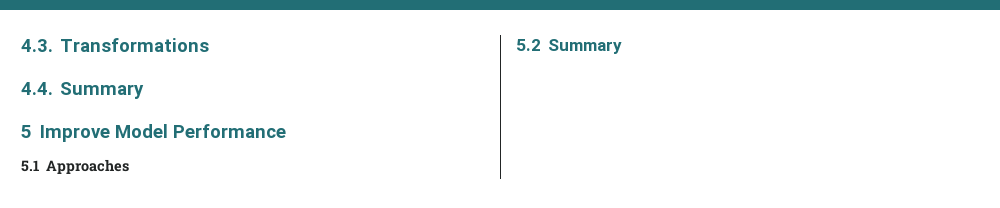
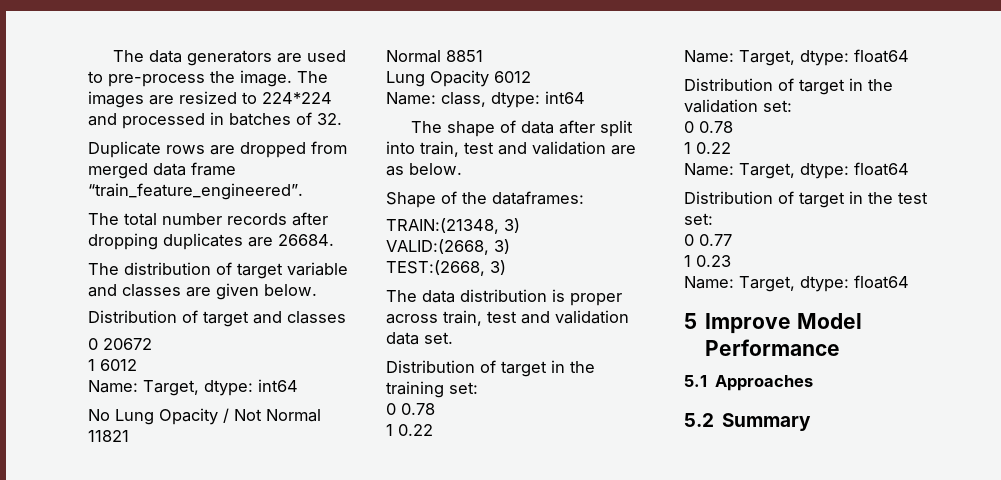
- 4.3. Transformations
- 4.4. Summary
+ The data generators are used to pre-process the image. The images are resized to 224*224 and processed in batches of 32.
+ Duplicate rows are dropped from merged data frame “train_feature_engineered”.
+ The total number records after dropping duplicates are 26684.
+ The distribution of target variable and classes are given below.
+ Distribution of target and classes
+ 0 20672
+ 1 6012
+ Name: Target, dtype: int64
+ No Lung Opacity / Not Normal 11821
+ Normal 8851
+ Lung Opacity 6012
+ Name: class, dtype: int64
+ The shape of data after split into train, test and validation are as below.
+ Shape of the dataframes:
+ TRAIN:(21348, 3)
+ VALID:(2668, 3)
+ TEST:(2668, 3)
+ The data distribution is proper across train, test and validation data set.
+ Distribution of target in the training set:
+ 0 0.78
+ 1 0.22
+ Name: Target, dtype: float64
+ Distribution of target in the validation set:
+ 0 0.78
+ 1 0.22
+ Name: Target, dtype: float64
+ Distribution of target in the test set:
+ 0 0.77
+ 1 0.23
+ Name: Target, dtype: float64

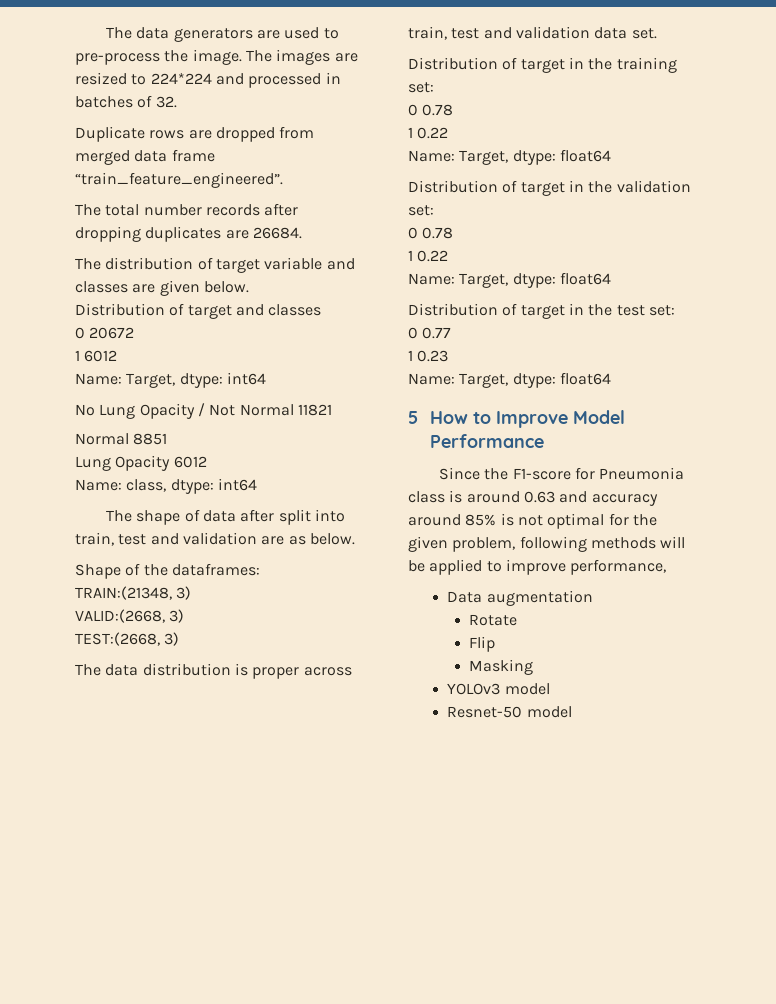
- 5 Improve Model Performance
+ 5 How to Improve Model Performance
- 5.1 Approaches
- 5.2 Summary
+ Since the F1-score for Pneumonia class is around 0.63 and accuracy around 85% is not optimal for the given problem, following methods will be applied to improve performance,
+ Data augmentation
+ Rotate
+ Flip
+ Masking
+ YOLOv3 model
+ Resnet-50 model

